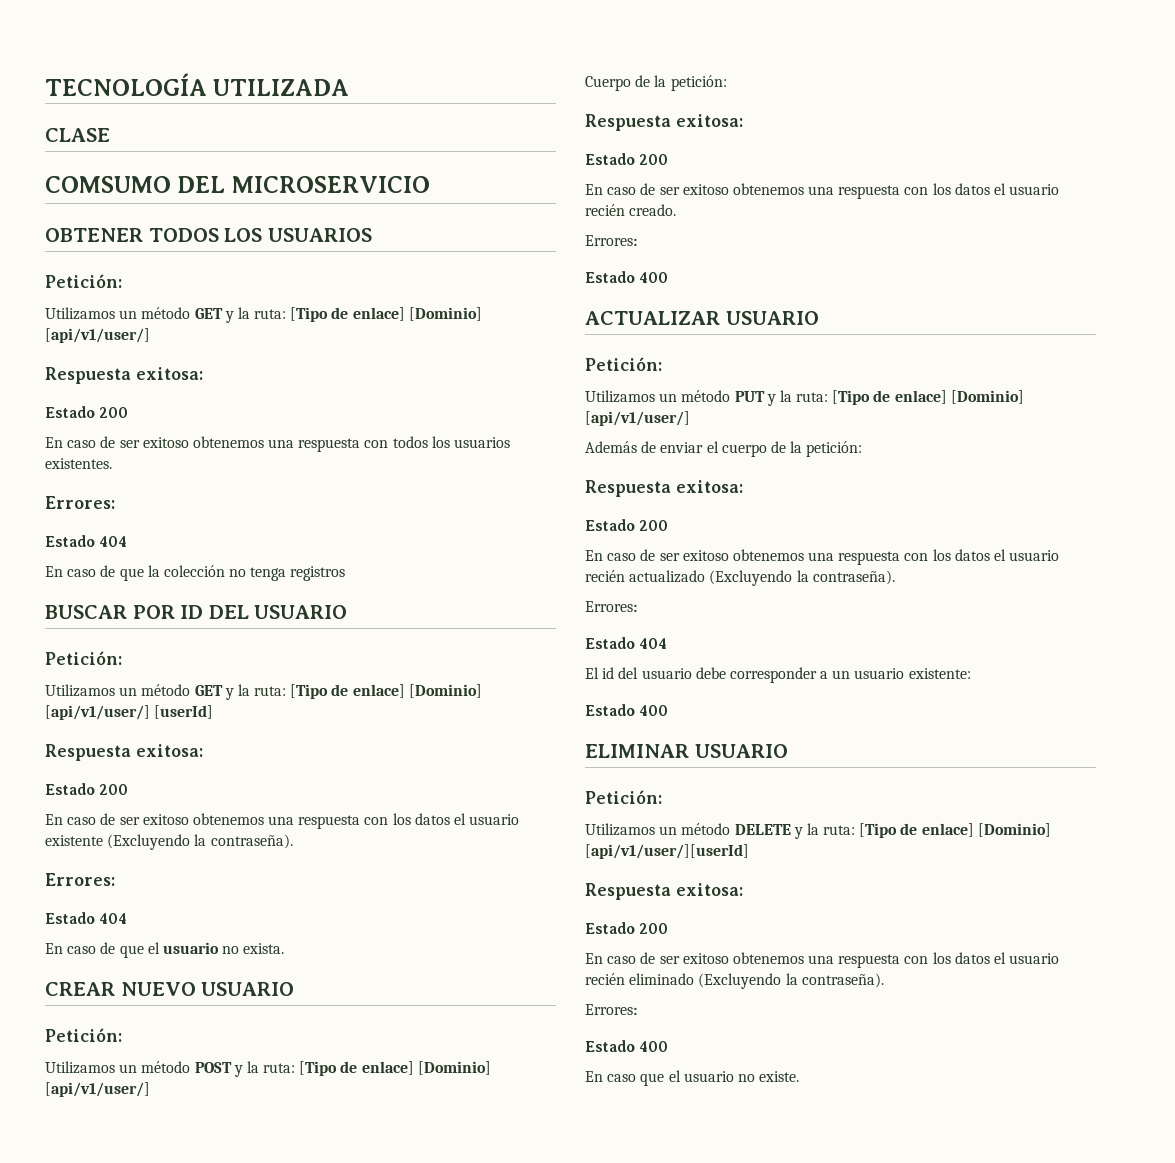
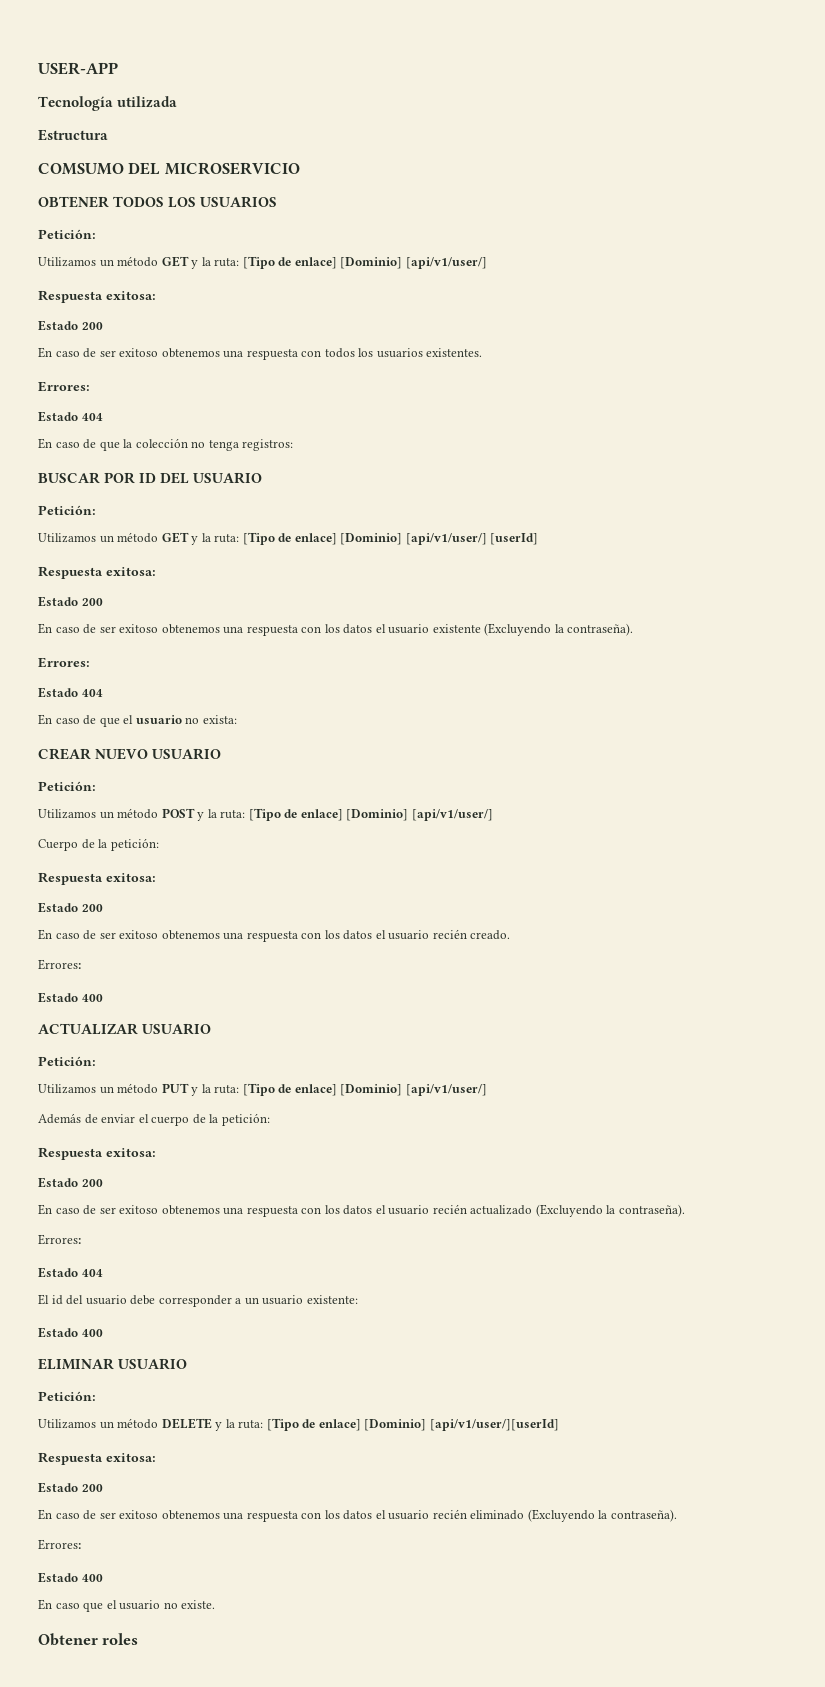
- TECNOLOGÍA UTILIZADA
- CLASE
+ USER-APP
+ Tecnología utilizada
+ Estructura
- En caso de que la colección no tenga registros
+ En caso de que la colección no tenga registros:
- En caso de que el usuario no exista.
+ En caso de que el usuario no exista:
+ Obtener roles

